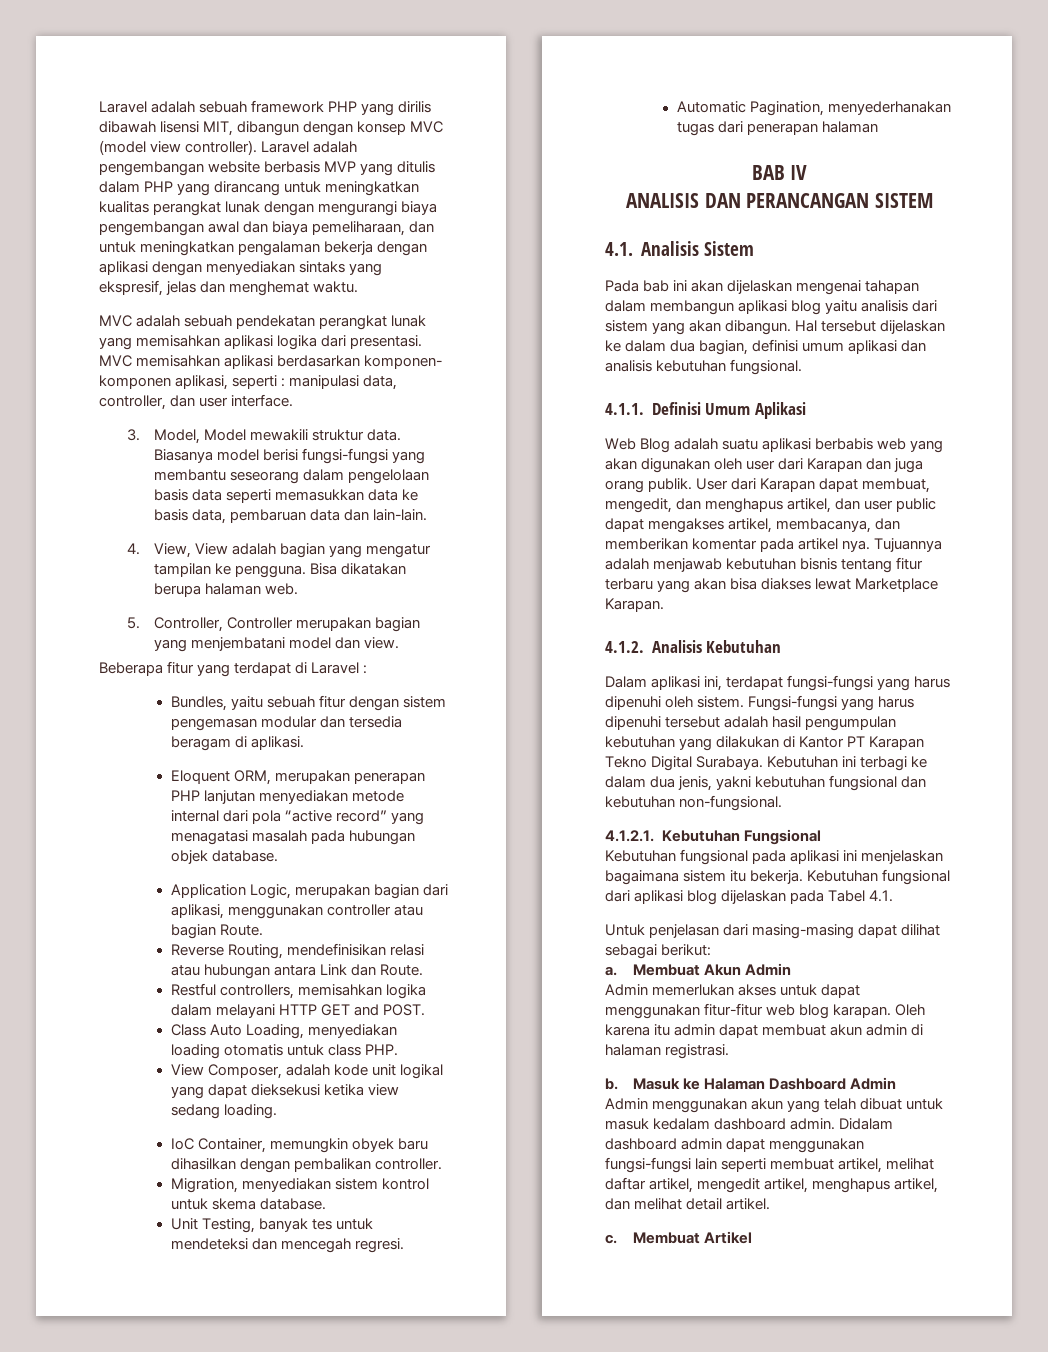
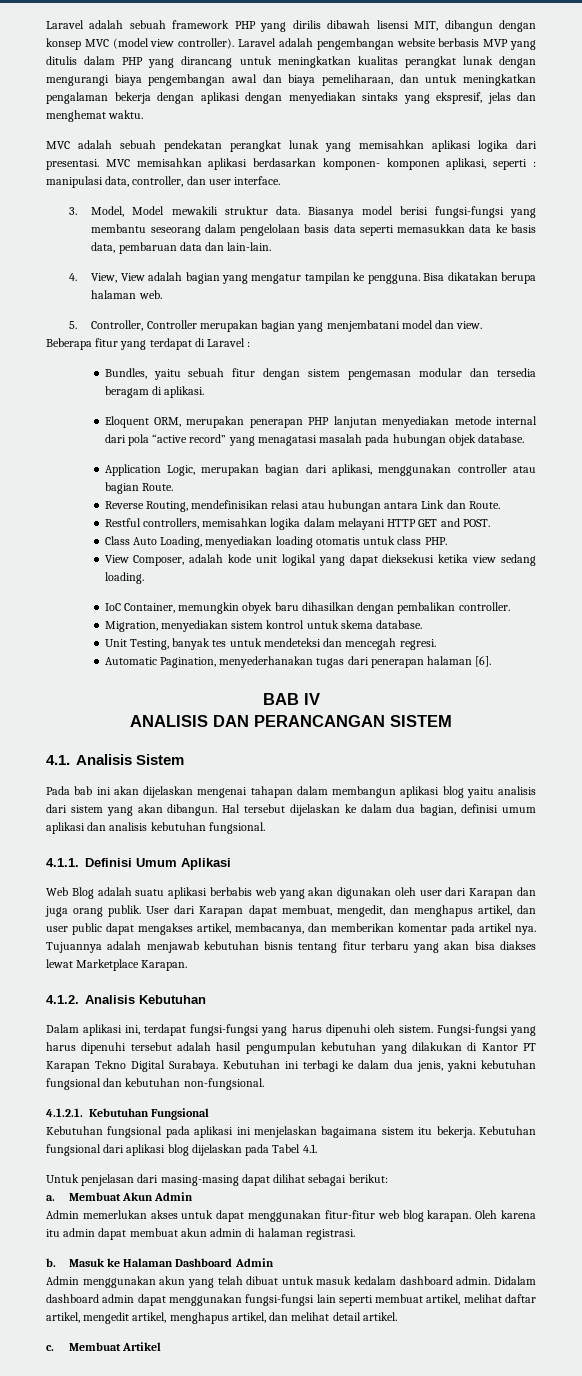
- Automatic Pagination, menyederhanakan tugas dari penerapan halaman
+ Automatic Pagination, menyederhanakan tugas dari penerapan halaman [6].

